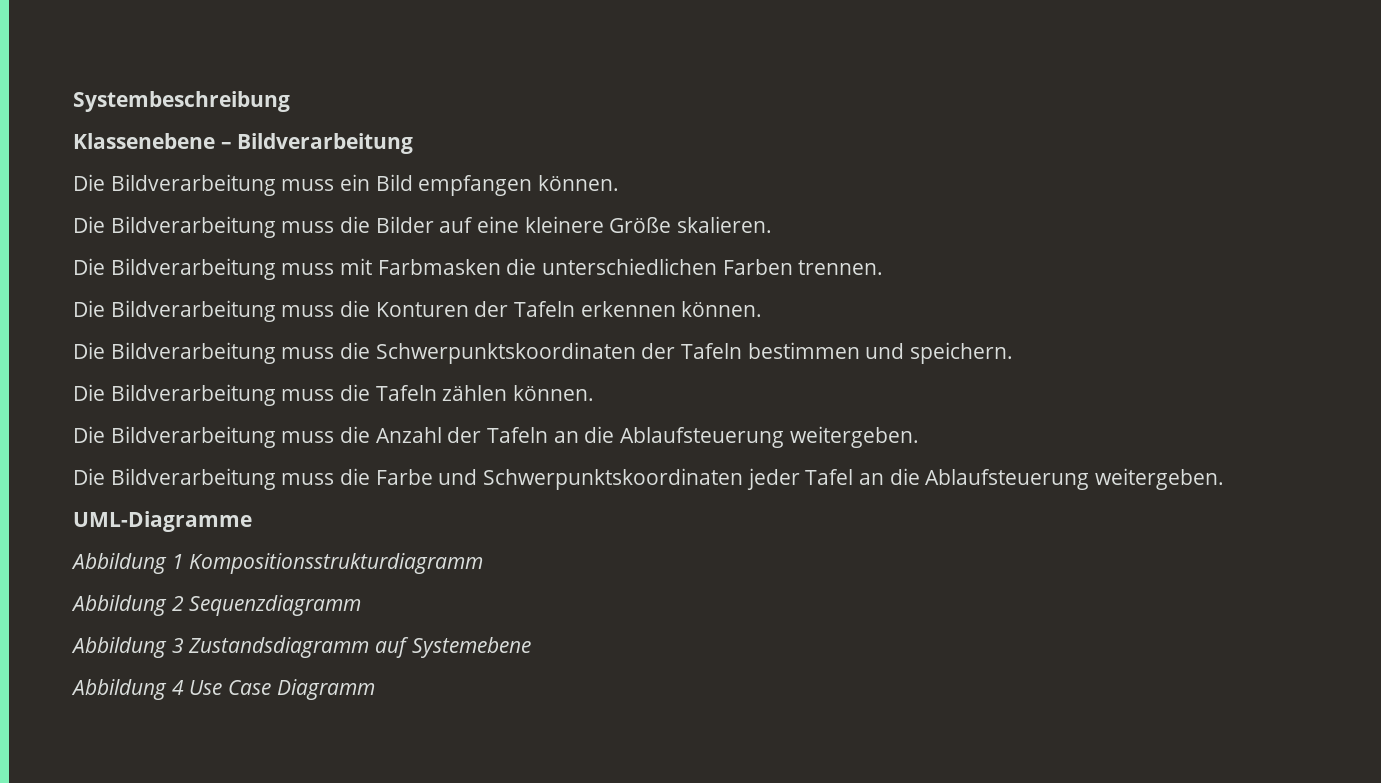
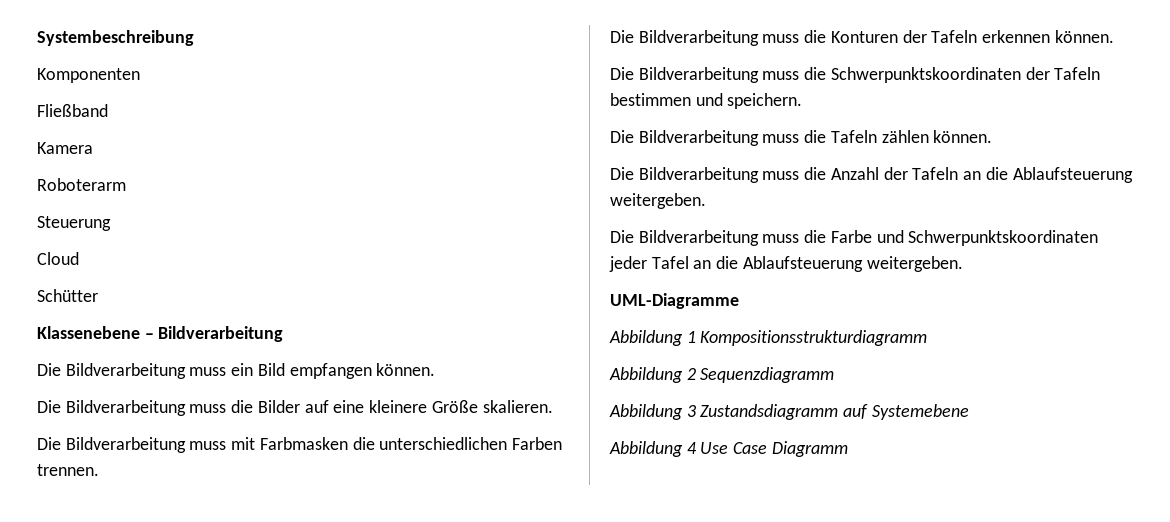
+ Komponenten
+ Fließband
+ Kamera
+ Roboterarm
+ Steuerung
+ Cloud
+ Schütter

